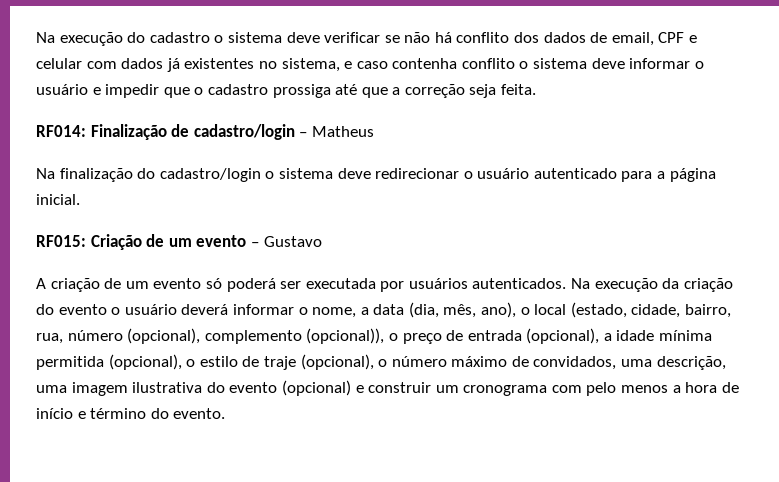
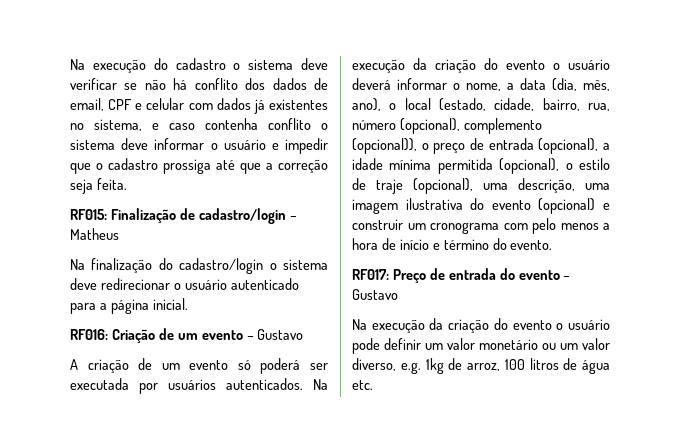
- RF014: Finalização de cadastro/login – Matheus
+ RF015: Finalização de cadastro/login – Matheus
- RF015: Criação de um evento – Gustavo
+ RF016: Criação de um evento – Gustavo
- Na execução da criação do evento o usuário deverá informar o nome, a data (dia, mês, ano), o local (estado, cidade, bairro, rua, número (opcional), complemento (opcional)), o preço de entrada (opcional), a idade mínima permitida (opcional), o estilo de traje (opcional), o número máximo de convidados, uma descrição, uma imagem ilustrativa do evento (opcional) e construir um cronograma com pelo menos a hora de início e término do evento.
+ Na execução da criação do evento o usuário deverá informar o nome, a data (dia, mês, ano), o local (estado, cidade, bairro, rua, número (opcional), complemento (opcional)), o preço de entrada (opcional), a idade mínima permitida (opcional), o estilo de traje (opcional), uma descrição, uma imagem ilustrativa do evento (opcional) e construir um cronograma com pelo menos a hora de início e término do evento.
+ RF017: Preço de entrada do evento – Gustavo
+ Na execução da criação do evento o usuário pode definir um valor monetário ou um valor diverso, e.g. 1kg de arroz, 100 litros de água etc.

